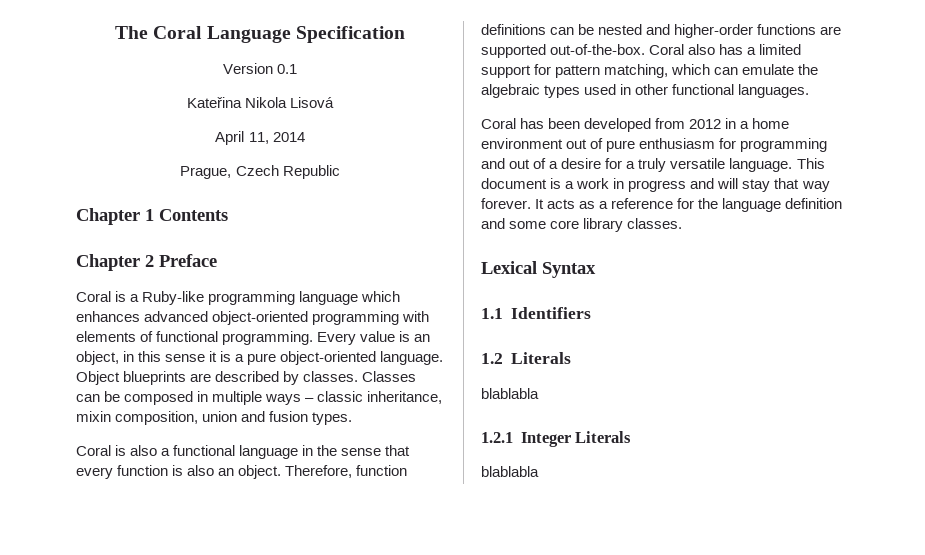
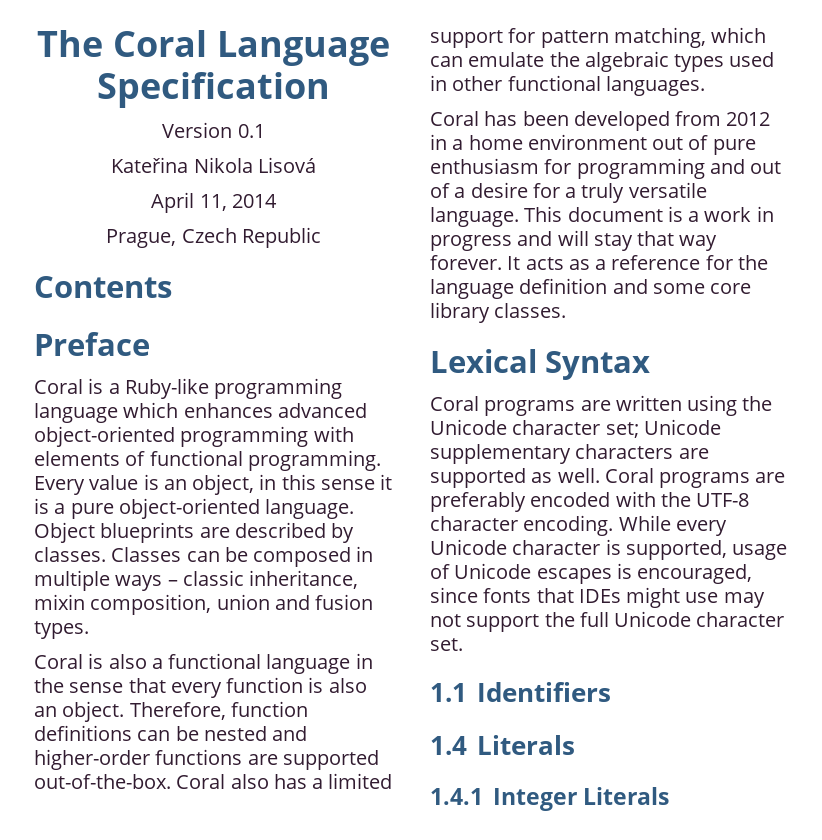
- Chapter 1 Contents
+ Contents
- Chapter 2 Preface
+ Preface
+ Coral programs are written using the Unicode character set; Unicode supplementary characters are supported as well. Coral programs are preferably encoded with the UTF-8 character encoding. While every Unicode character is supported, usage of Unicode escapes is encouraged, since fonts that IDEs might use may not support the full Unicode character set.
- 1.2 Literals
- blablabla
- 1.2.1 Integer Literals
- blablabla
+ 1.4 Literals
+ 1.4.1 Integer Literals

